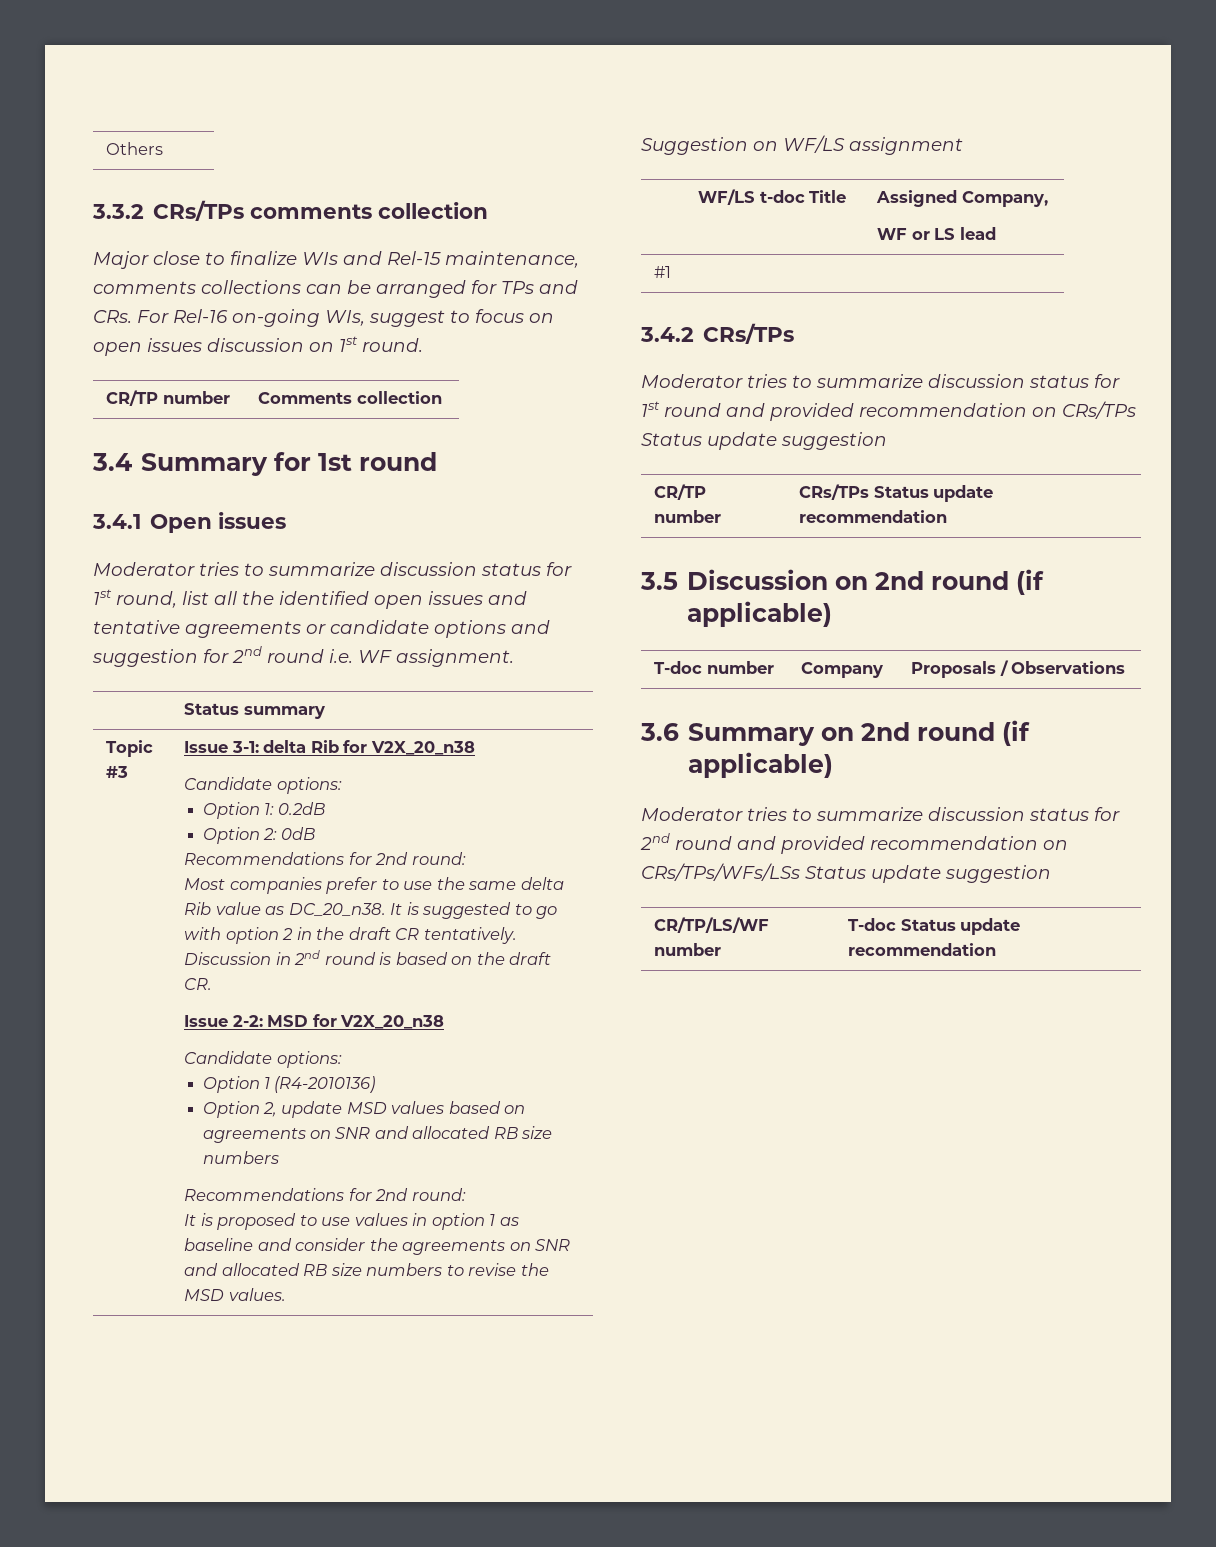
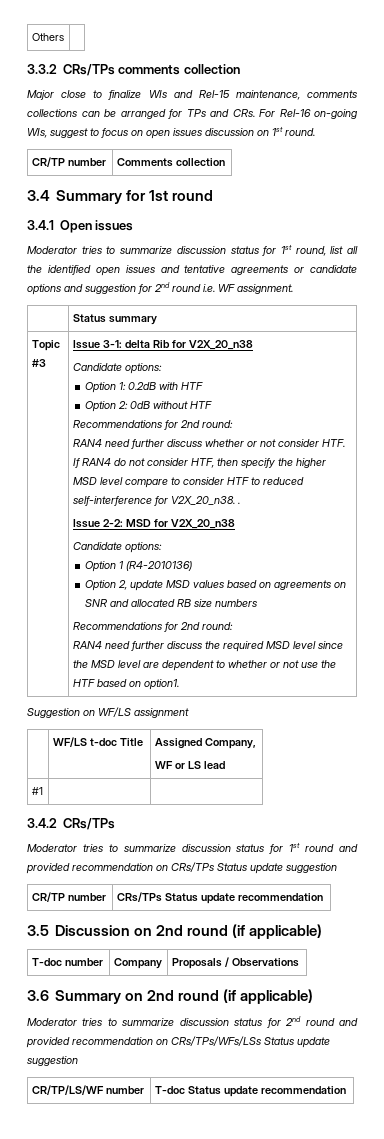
- Option 1: 0.2dB
+ Option 1: 0.2dB with HTF
- Option 2: 0dB
+ Option 2: 0dB without HTF
  Recommendations for 2nd round:
- Most companies prefer to use the same delta Rib value as DC_20_n38. It is suggested to go with option 2 in the draft CR tentatively. Discussion in 2nd round is based on the draft CR.
+ RAN4 need further discuss whether or not consider HTF. If RAN4 do not consider HTF, then specify the higher MSD level compare to consider HTF to reduced self-interference for V2X_20_n38. .
- It is proposed to use values in option 1 as baseline and consider the agreements on SNR and allocated RB size numbers to revise the MSD values.
+ RAN4 need further discuss the required MSD level since the MSD level are dependent to whether or not use the HTF based on option1.

